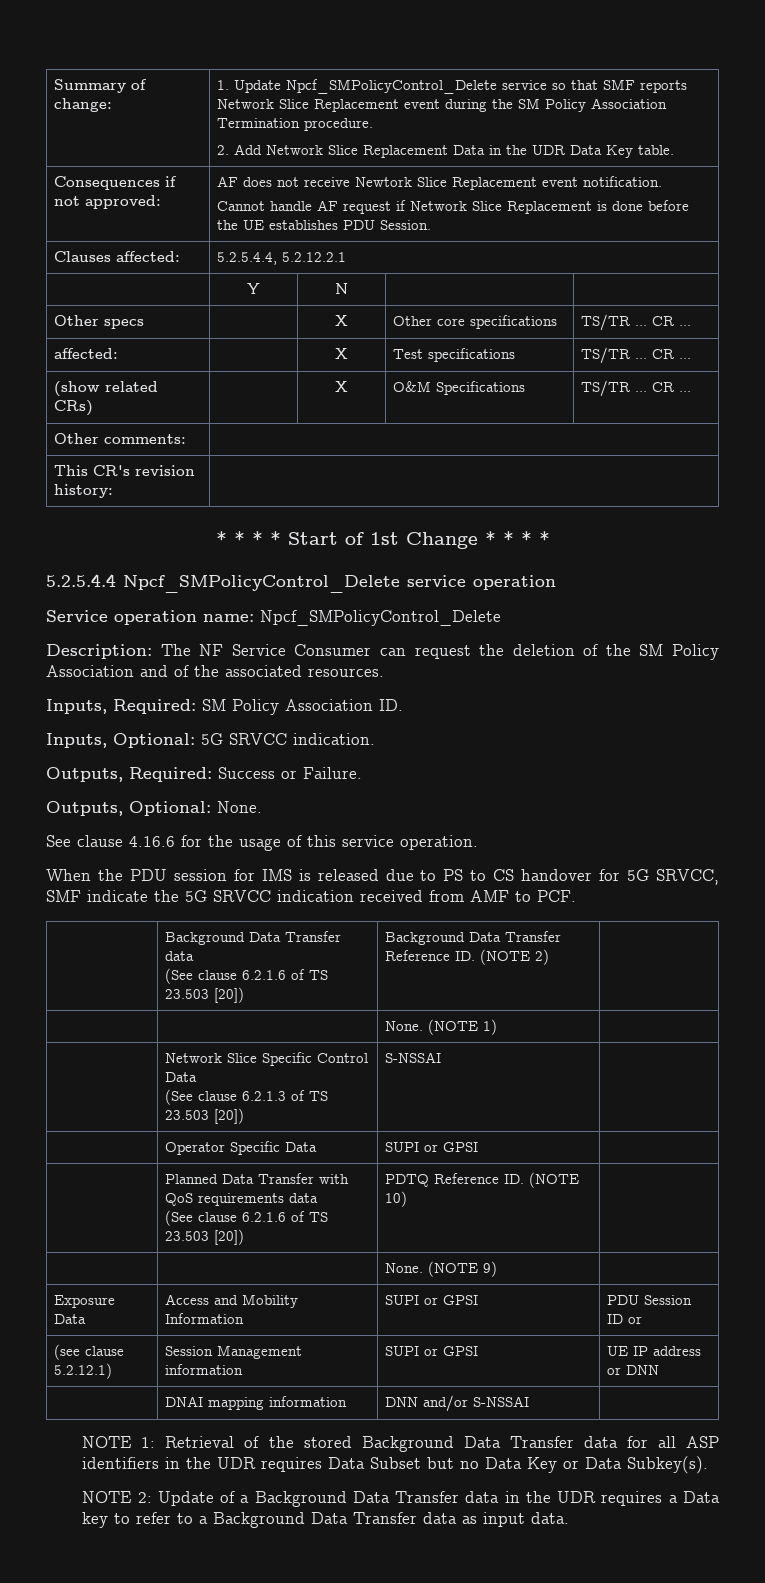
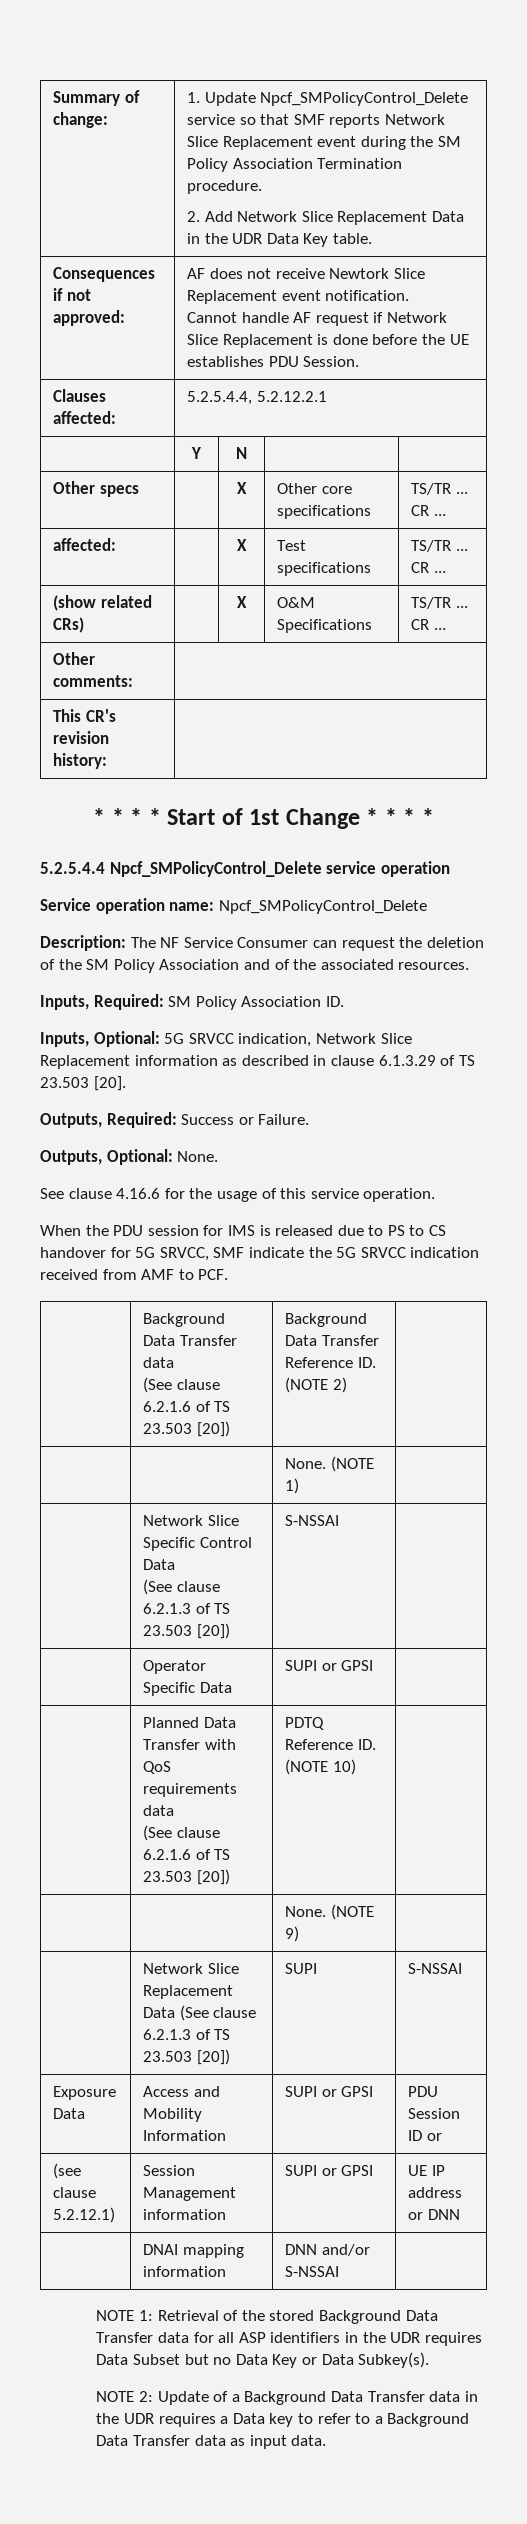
- Inputs, Optional: 5G SRVCC indication.
+ Inputs, Optional: 5G SRVCC indication, Network Slice Replacement information as described in clause 6.1.3.29 of TS 23.503 [20].
+ | Network Slice Replacement Data (See clause 6.2.1.3 of TS 23.503 [20]) | SUPI | S-NSSAI

